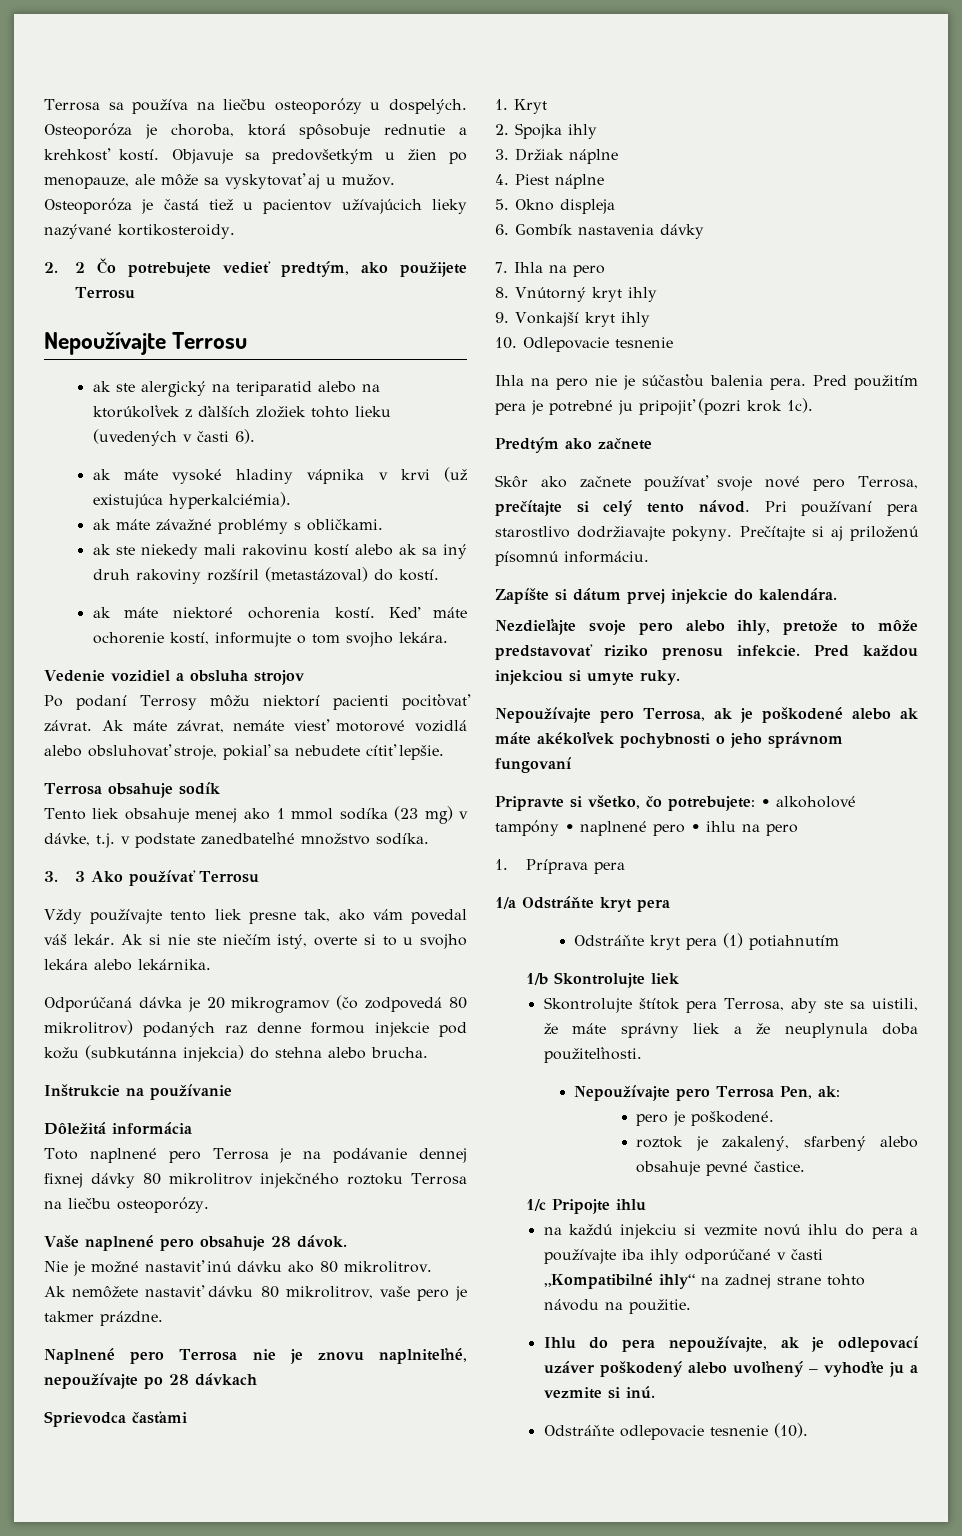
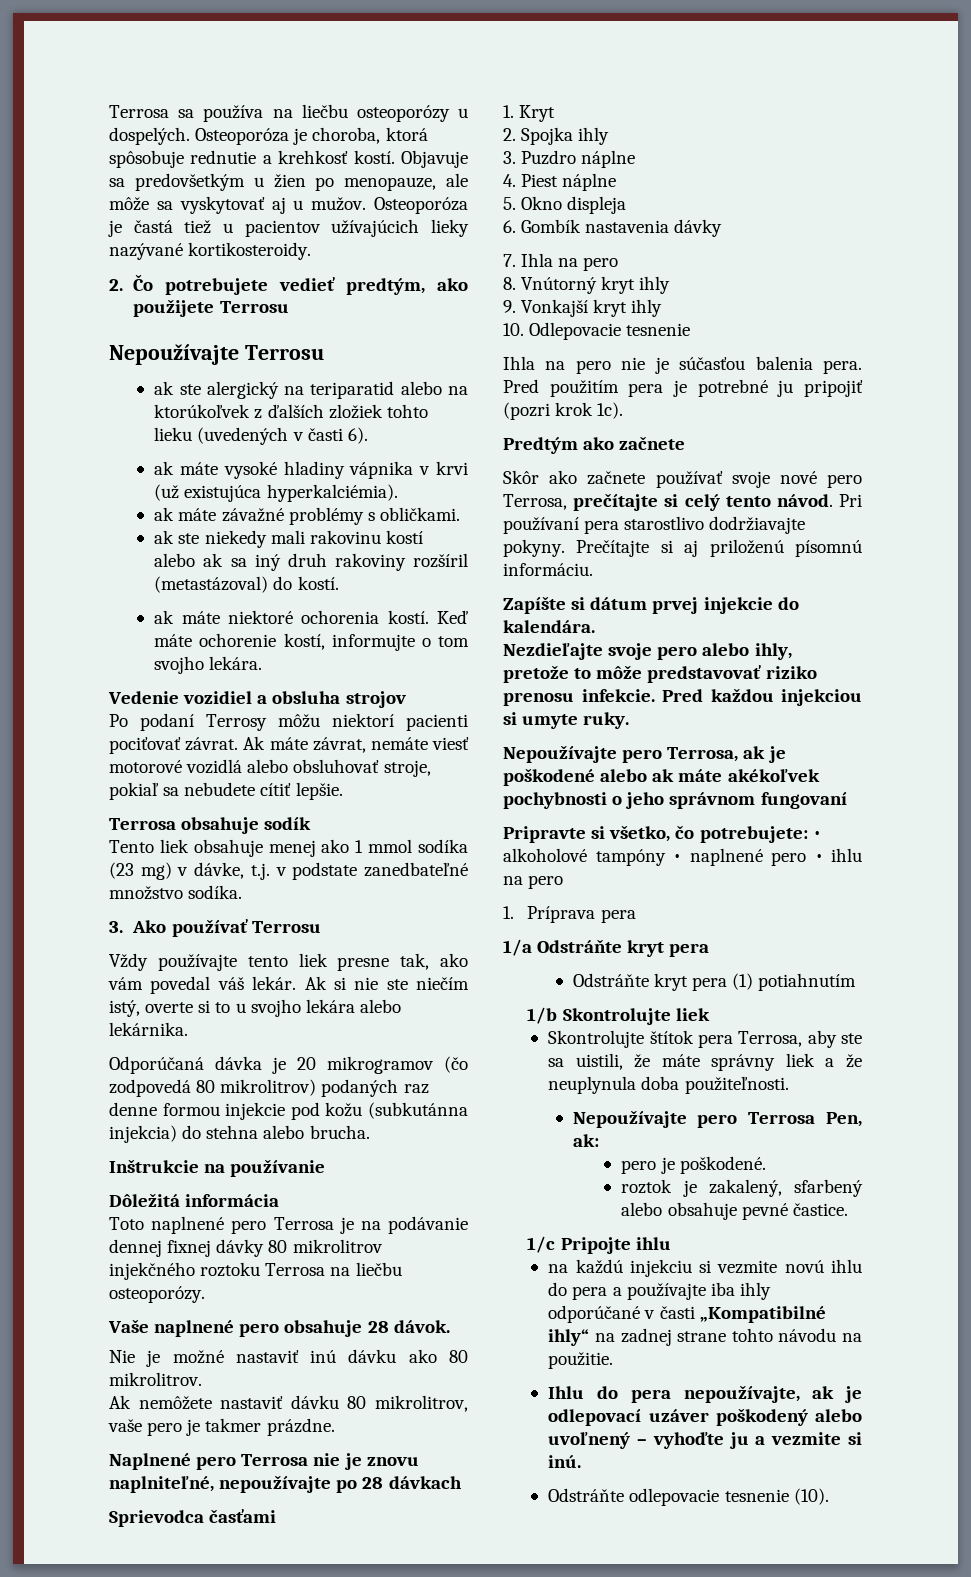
- 2. 2 Čo potrebujete vedieť predtým, ako použijete Terrosu
+ 2. Čo potrebujete vedieť predtým, ako použijete Terrosu
- 3. 3 Ako používať Terrosu
+ 3. Ako používať Terrosu
- 3. Držiak náplne
+ 3. Puzdro náplne

